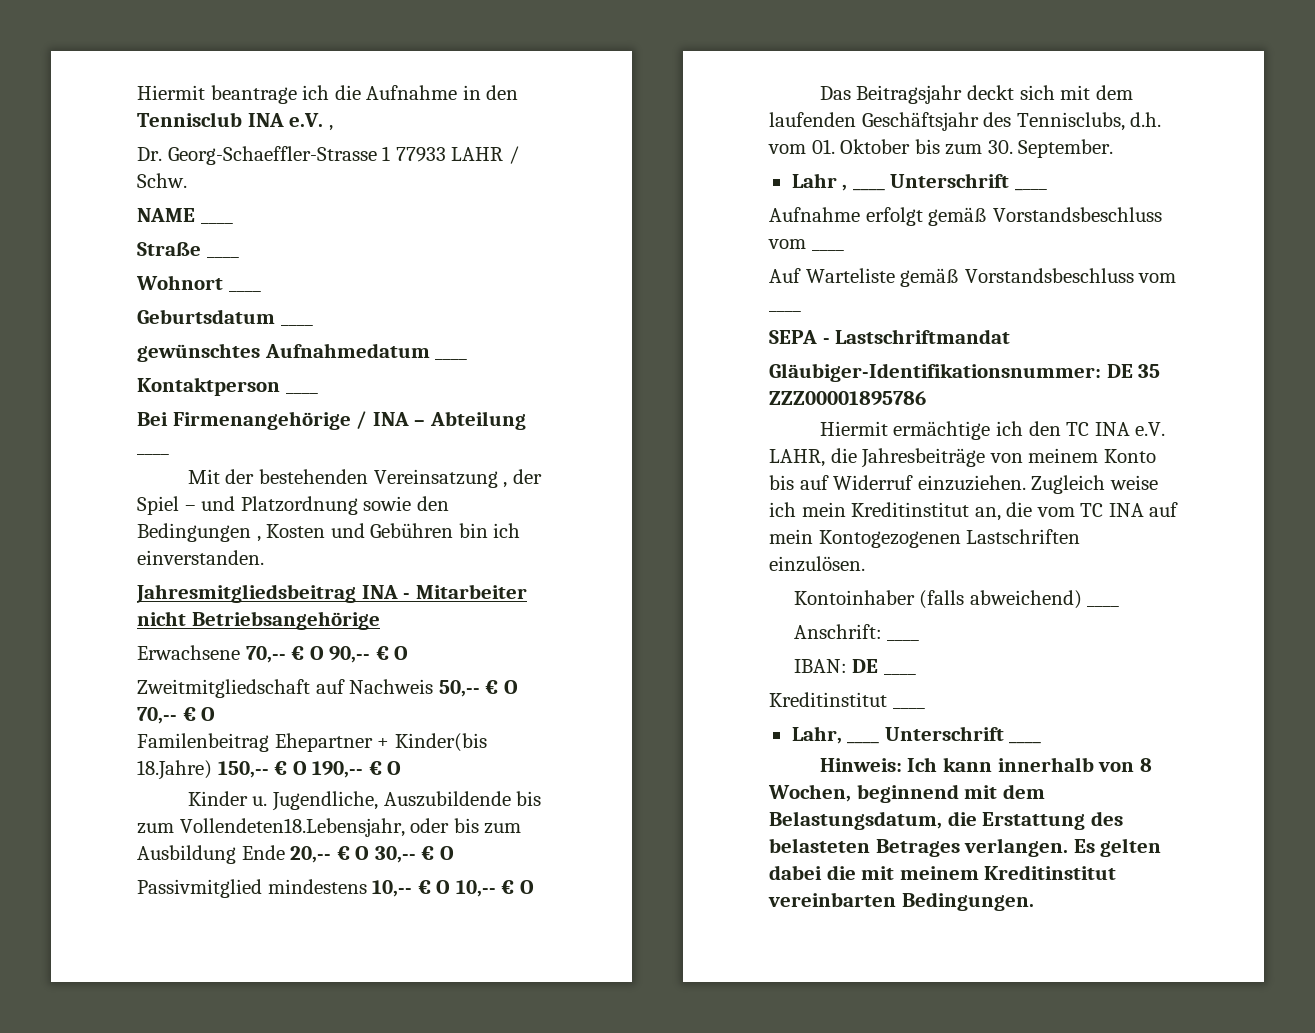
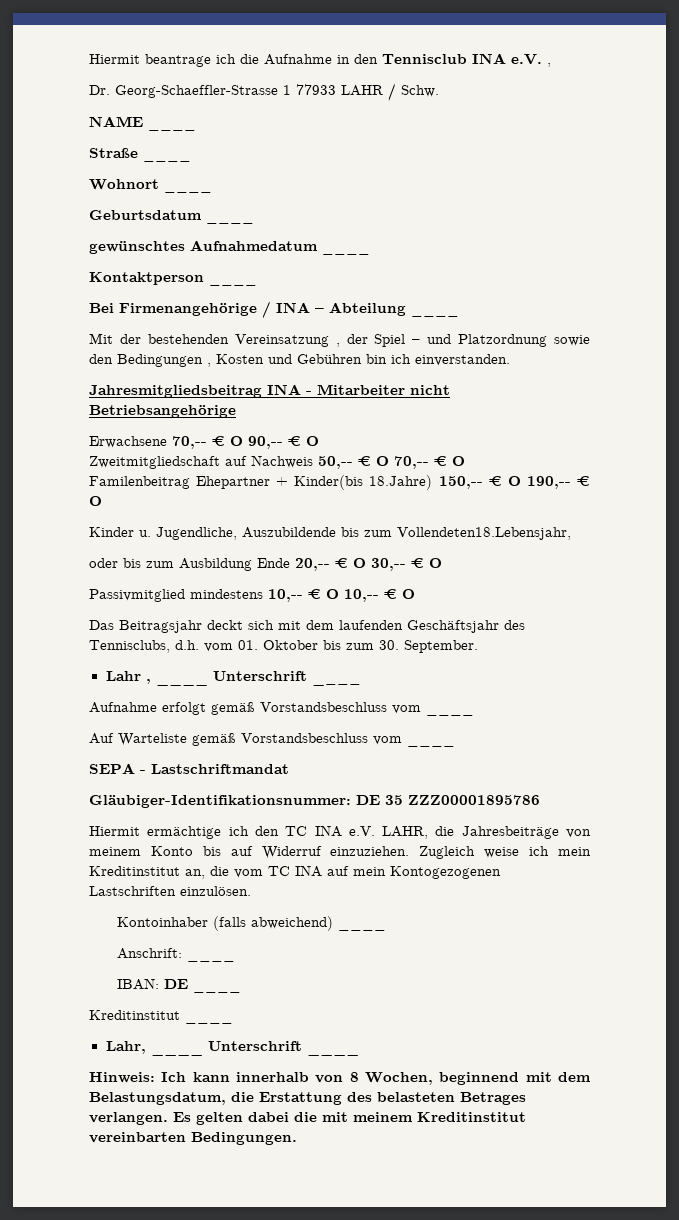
- Jugendliche, Auszubildende bis zum Vollendeten18.Lebensjahr, oder bis zum Ausbildung Ende 20,-- € O 30,-- € O
+ Jugendliche, Auszubildende bis zum Vollendeten18.Lebensjahr,
+ oder bis zum Ausbildung Ende 20,-- € O 30,-- € O

